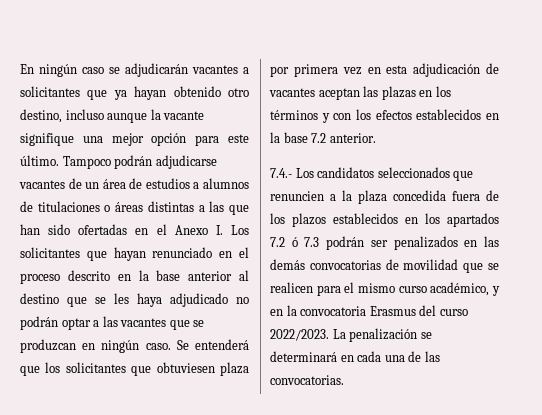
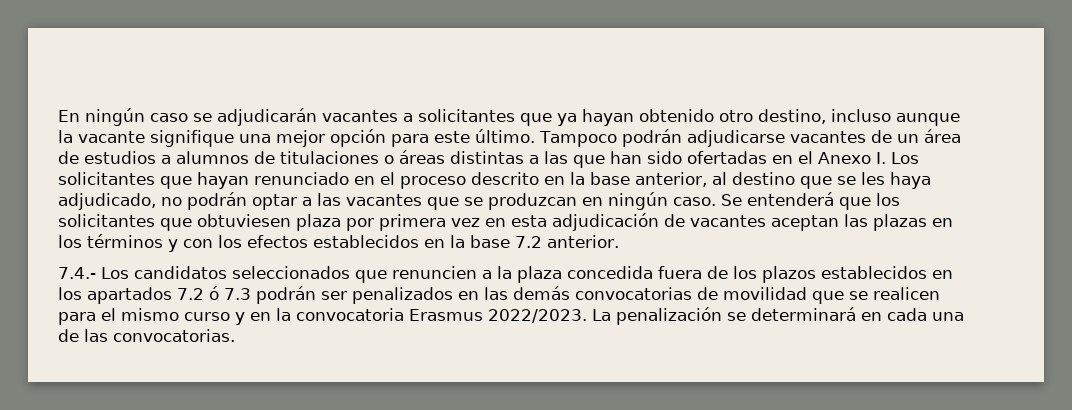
- Tampoco podrán adjudicarse vacantes de un área de estudios a alumnos de titulaciones o áreas distintas a las que han sido ofertadas en el Anexo I. Los solicitantes que hayan renunciado en el proceso descrito en la base anterior al destino que se les haya adjudicado no podrán optar a las vacantes que se produzcan en ningún caso.
+ Tampoco podrán adjudicarse vacantes de un área de estudios a alumnos de titulaciones o áreas distintas a las que han sido ofertadas en el Anexo I. Los solicitantes que hayan renunciado en el proceso descrito en la base anterior, al destino que se les haya adjudicado, no podrán optar a las vacantes que se produzcan en ningún caso.
- 7.4.- Los candidatos seleccionados que renuncien a la plaza concedida fuera de los plazos establecidos en los apartados 7.2 ó 7.3 podrán ser penalizados en las demás convocatorias de movilidad que se realicen para el mismo curso académico, y en la convocatoria Erasmus del curso 2022/2023.
+ 7.4.- Los candidatos seleccionados que renuncien a la plaza concedida fuera de los plazos establecidos en los apartados 7.2 ó 7.3 podrán ser penalizados en las demás convocatorias de movilidad que se realicen para el mismo curso y en la convocatoria Erasmus 2022/2023.

